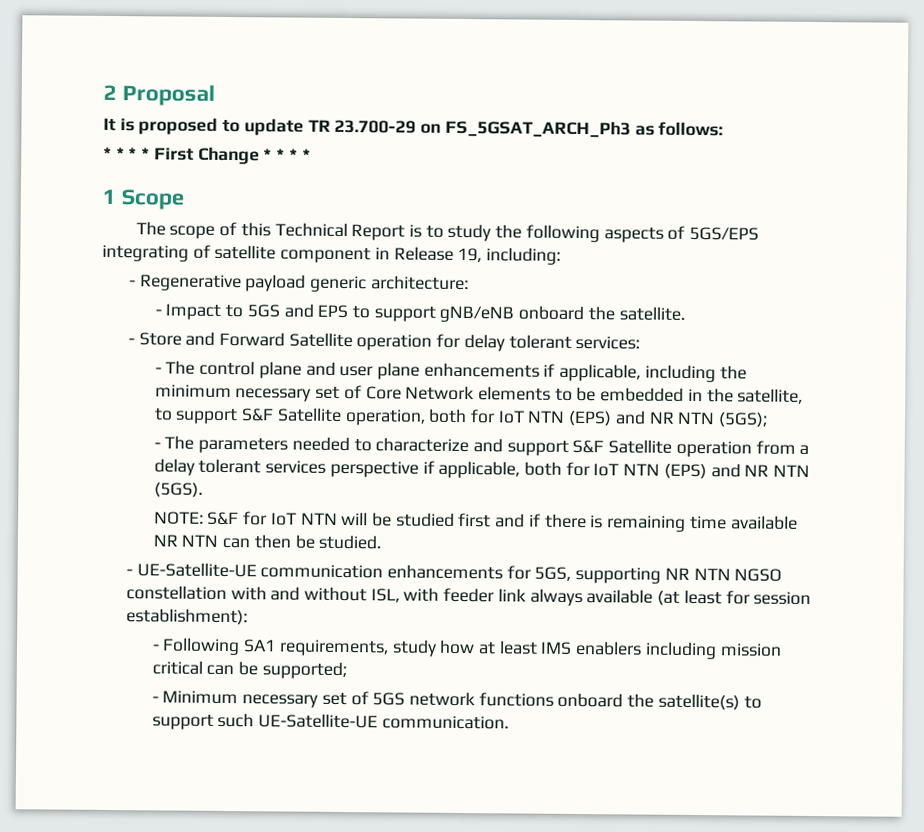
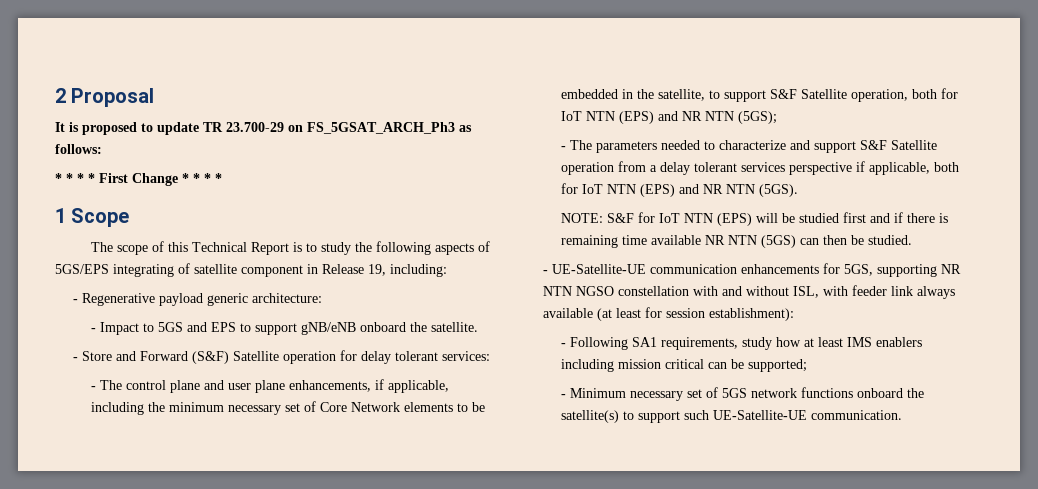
- - Store and Forward Satellite operation for delay tolerant services:
+ - Store and Forward (S&F) Satellite operation for delay tolerant services:
- - The control plane and user plane enhancements if applicable, including the minimum necessary set of Core Network elements to be embedded in the satellite, to support S&F Satellite operation, both for IoT NTN (EPS) and NR NTN (5GS);
+ - The control plane and user plane enhancements, if applicable, including the minimum necessary set of Core Network elements to be embedded in the satellite, to support S&F Satellite operation, both for IoT NTN (EPS) and NR NTN (5GS);
- NOTE: S&F for IoT NTN will be studied first and if there is remaining time available NR NTN can then be studied.
+ NOTE: S&F for IoT NTN (EPS) will be studied first and if there is remaining time available NR NTN (5GS) can then be studied.

